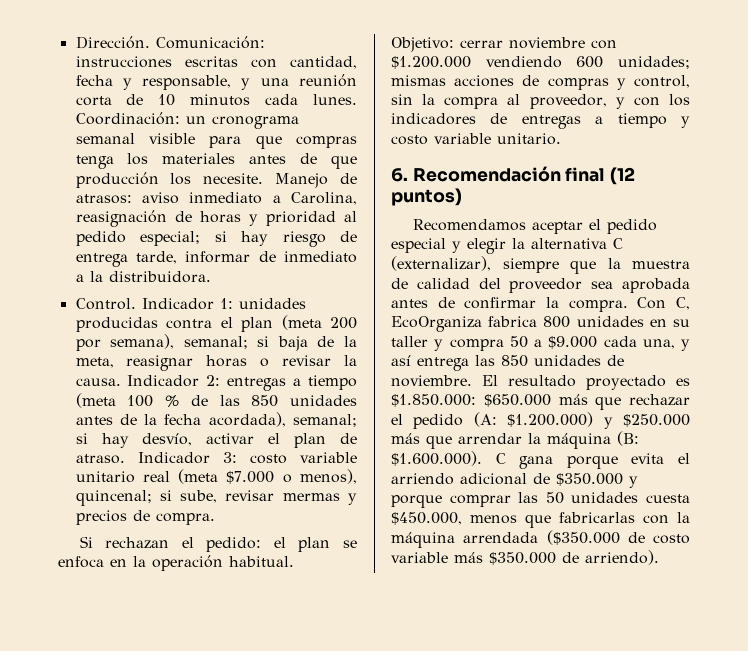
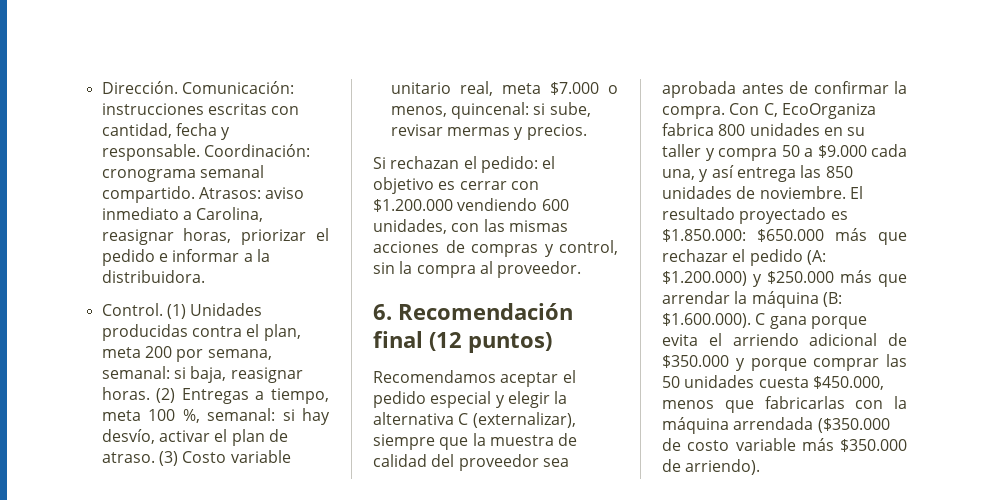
- Comunicación: instrucciones escritas con cantidad, fecha y responsable, y una reunión corta de 10 minutos cada lunes. Coordinación: un cronograma semanal visible para que compras tenga los materiales antes de que producción los necesite. Manejo de atrasos: aviso inmediato a Carolina, reasignación de horas y prioridad al pedido especial; si hay riesgo de entrega tarde, informar de inmediato a la distribuidora.
- Control. Indicador 1: unidades producidas contra el plan (meta 200 por semana), semanal; si baja de la meta, reasignar horas o revisar la causa. Indicador 2: entregas a tiempo (meta 100 % de las 850 unidades antes de la fecha acordada), semanal; si hay desvío, activar el plan de atraso.
+ Comunicación: instrucciones escritas con cantidad, fecha y responsable. Coordinación: cronograma semanal compartido. Atrasos: aviso inmediato a Carolina, reasignar horas, priorizar el pedido e informar a la distribuidora.
+ Control. (1) Unidades producidas contra el plan, meta 200 por semana, semanal: si baja, reasignar horas. (2) Entregas a tiempo, meta 100 %, semanal: si hay desvío, activar el plan de atraso.
- Indicador 3: costo variable unitario real (meta $7.000 o menos), quincenal; si sube, revisar mermas y precios de compra.
+ (3) Costo variable unitario real, meta $7.000 o menos, quincenal: si sube, revisar mermas y precios.
- Si rechazan el pedido: el plan se enfoca en la operación habitual. Objetivo: cerrar noviembre con $1.200.000 vendiendo 600 unidades; mismas acciones de compras y control, sin la compra al proveedor, y con los indicadores de entregas a tiempo y costo variable unitario.
+ Si rechazan el pedido: el objetivo es cerrar con $1.200.000 vendiendo 600 unidades, con las mismas acciones de compras y control, sin la compra al proveedor.

